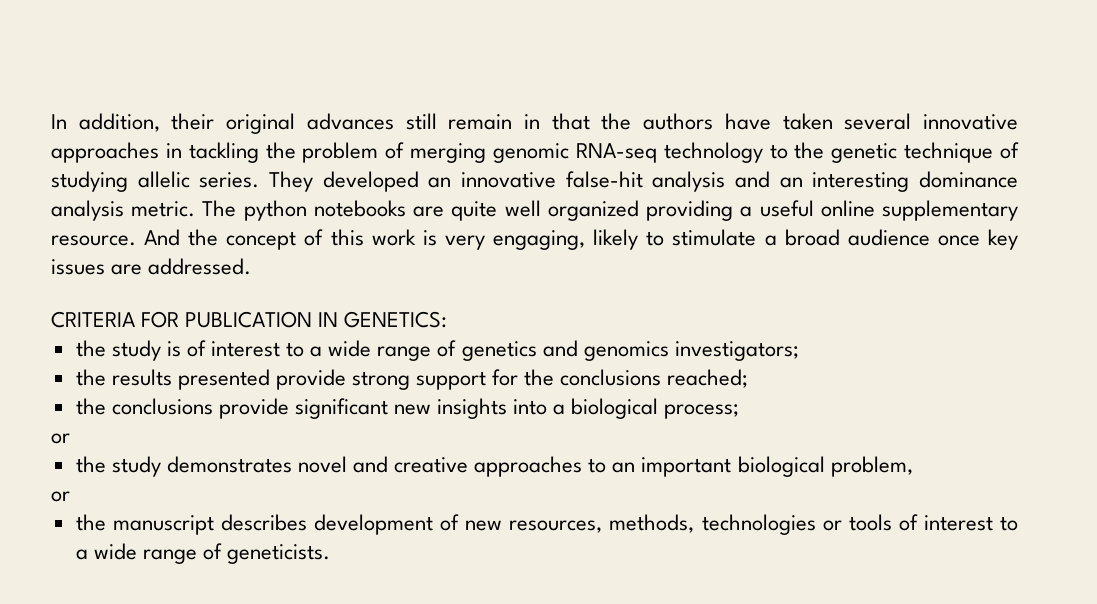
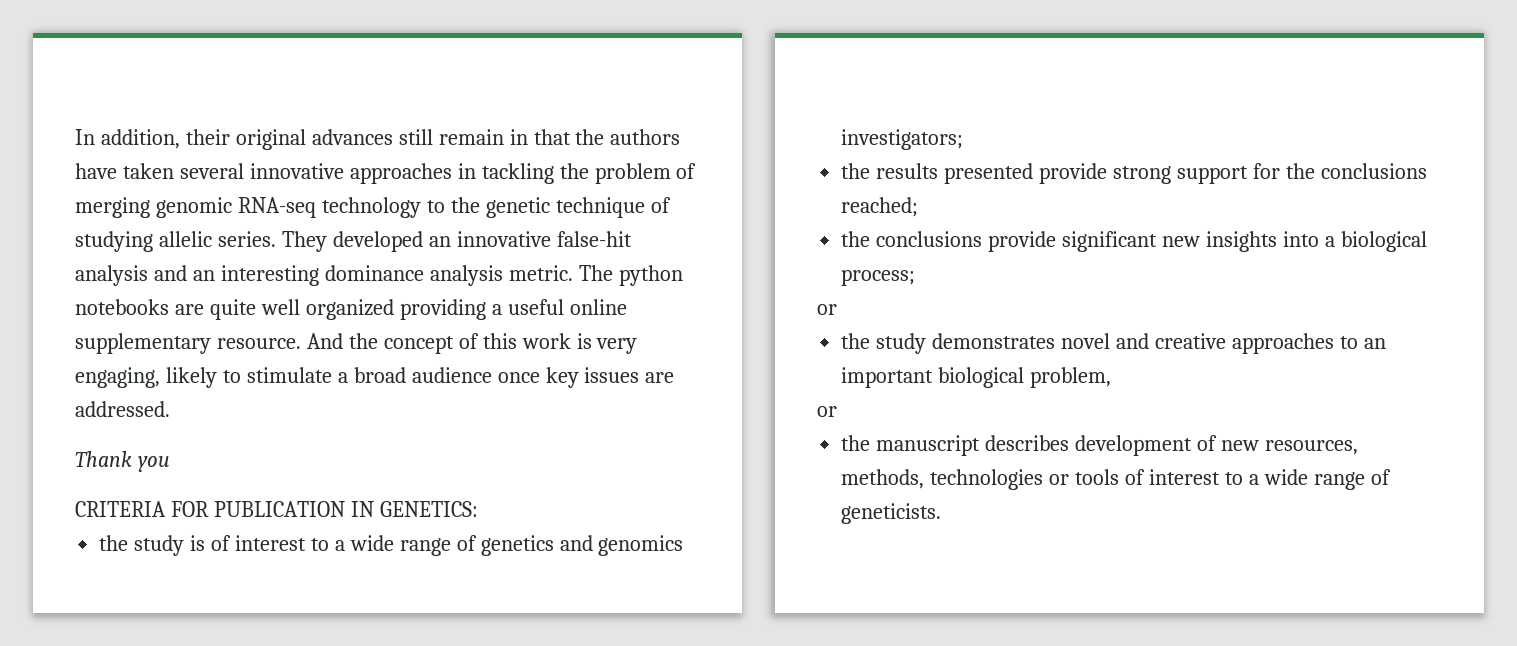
+ Thank you

